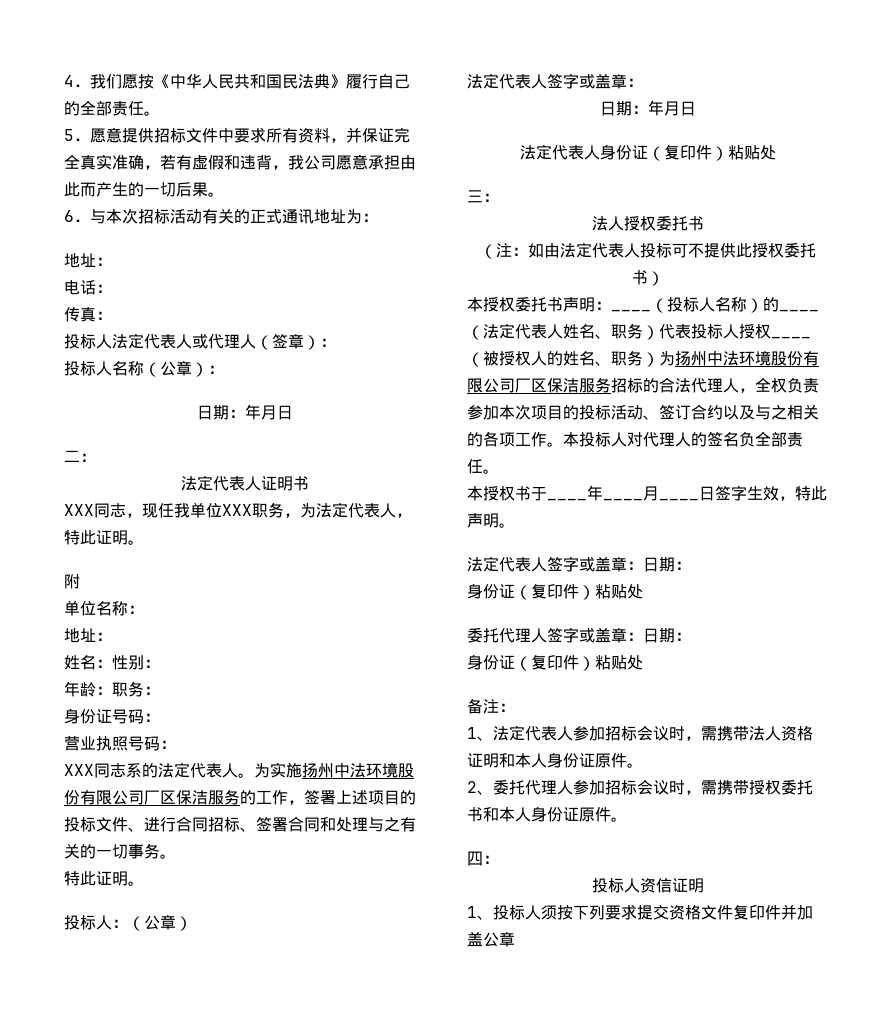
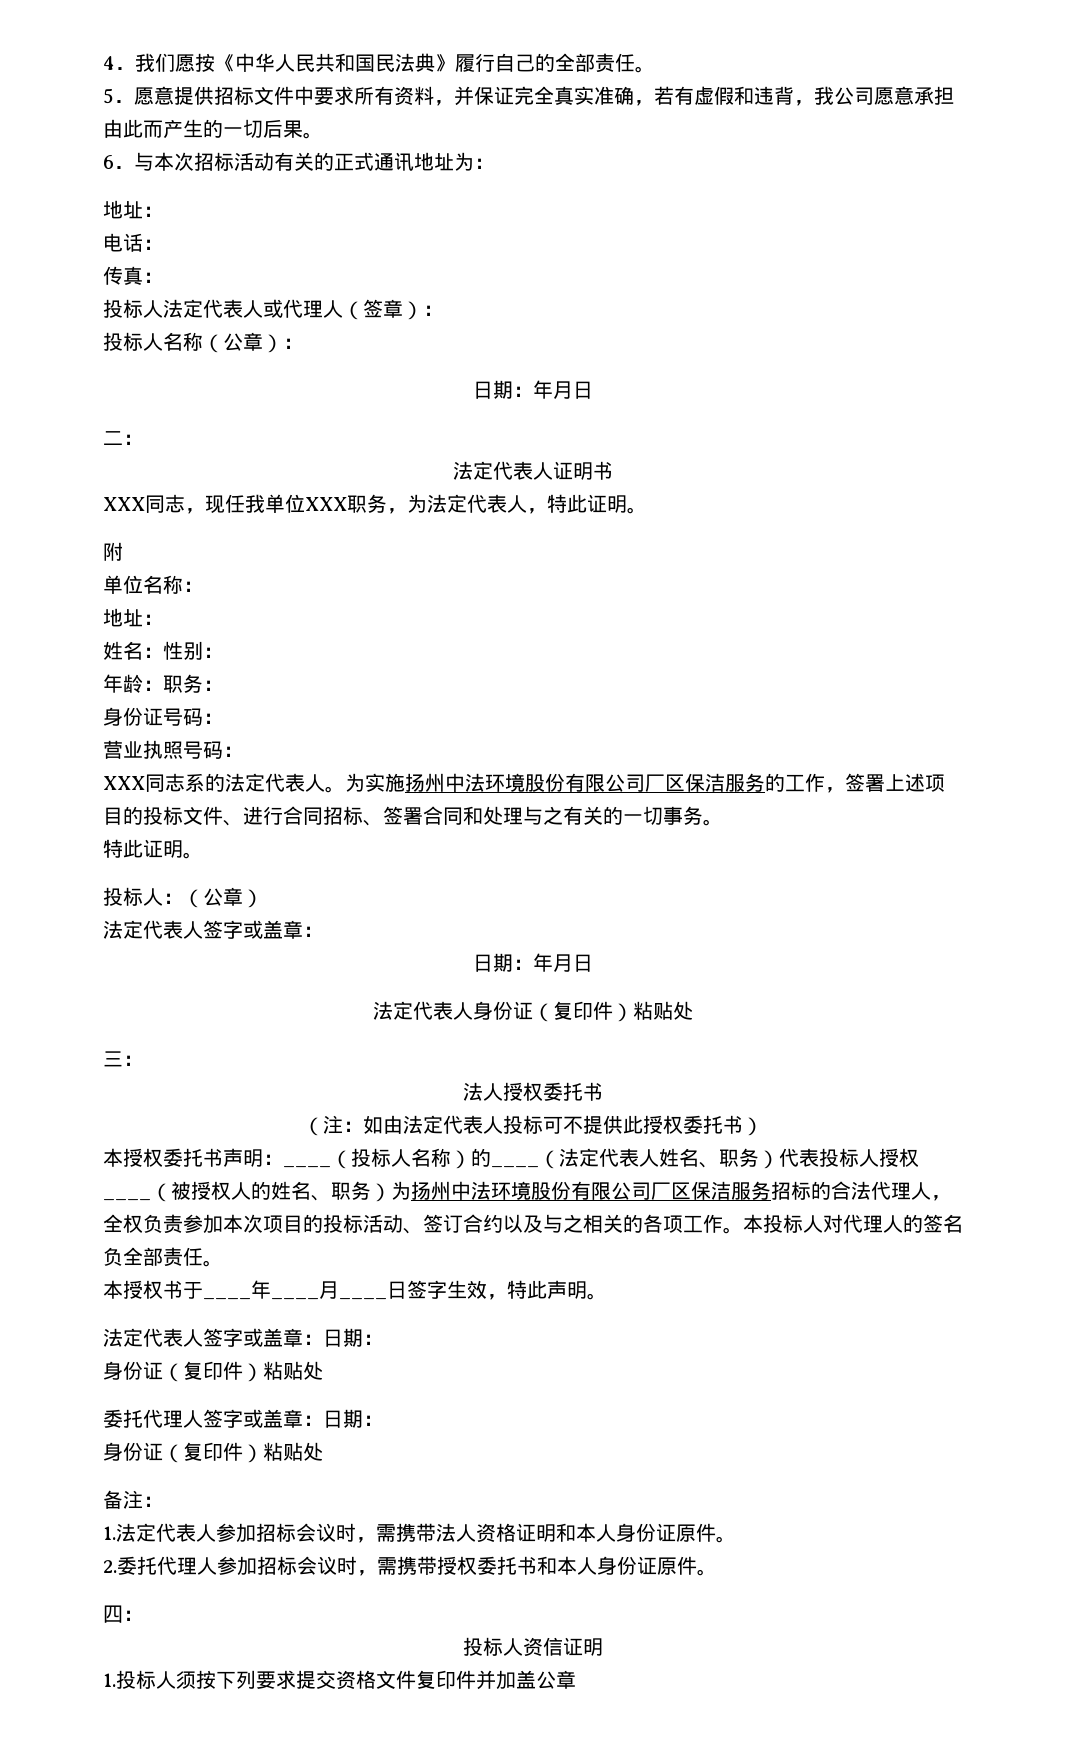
- 1、法定代表人参加招标会议时，需携带法人资格证明和本人身份证原件。
+ 1.法定代表人参加招标会议时，需携带法人资格证明和本人身份证原件。
- 2、委托代理人参加招标会议时，需携带授权委托书和本人身份证原件。
+ 2.委托代理人参加招标会议时，需携带授权委托书和本人身份证原件。
- 1、投标人须按下列要求提交资格文件复印件并加盖公章
+ 1.投标人须按下列要求提交资格文件复印件并加盖公章

